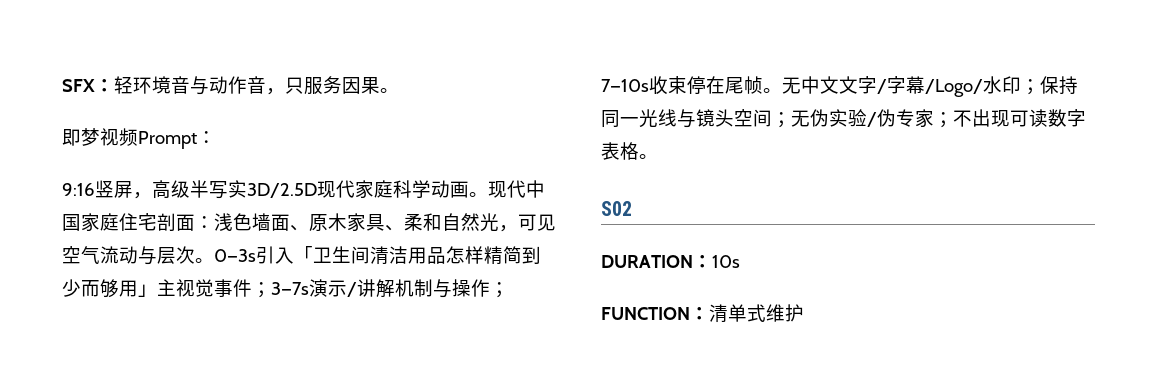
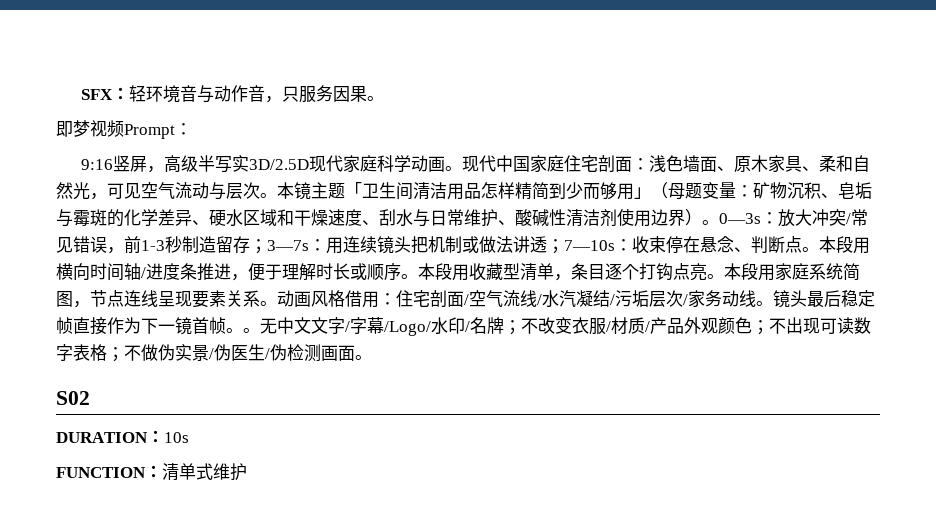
- 0—3s引入「卫生间清洁用品怎样精简到少而够用」主视觉事件；3—7s演示/讲解机制与操作；7—10s收束停在尾帧。
+ 本镜主题「卫生间清洁用品怎样精简到少而够用」（母题变量：矿物沉积、皂垢与霉斑的化学差异、硬水区域和干燥速度、刮水与日常维护、酸碱性清洁剂使用边界）。0—3s：放大冲突/常见错误，前1-3秒制造留存；3—7s：用连续镜头把机制或做法讲透；7—10s：收束停在悬念、判断点。本段用横向时间轴/进度条推进，便于理解时长或顺序。本段用收藏型清单，条目逐个打钩点亮。本段用家庭系统简图，节点连线呈现要素关系。动画风格借用：住宅剖面/空气流线/水汽凝结/污垢层次/家务动线。镜头最后稳定帧直接作为下一镜首帧。。
- 无中文文字/字幕/Logo/水印；保持同一光线与镜头空间；无伪实验/伪专家；不出现可读数字表格。
+ 无中文文字/字幕/Logo/水印/名牌；不改变衣服/材质/产品外观颜色；不出现可读数字表格；不做伪实景/伪医生/伪检测画面。

